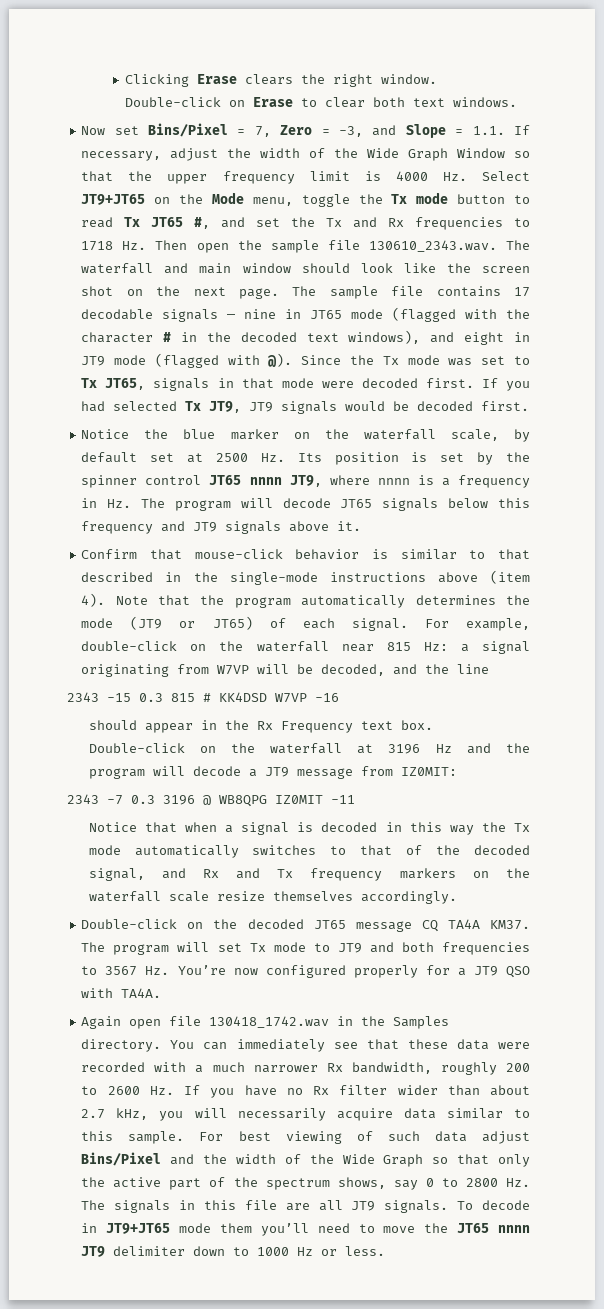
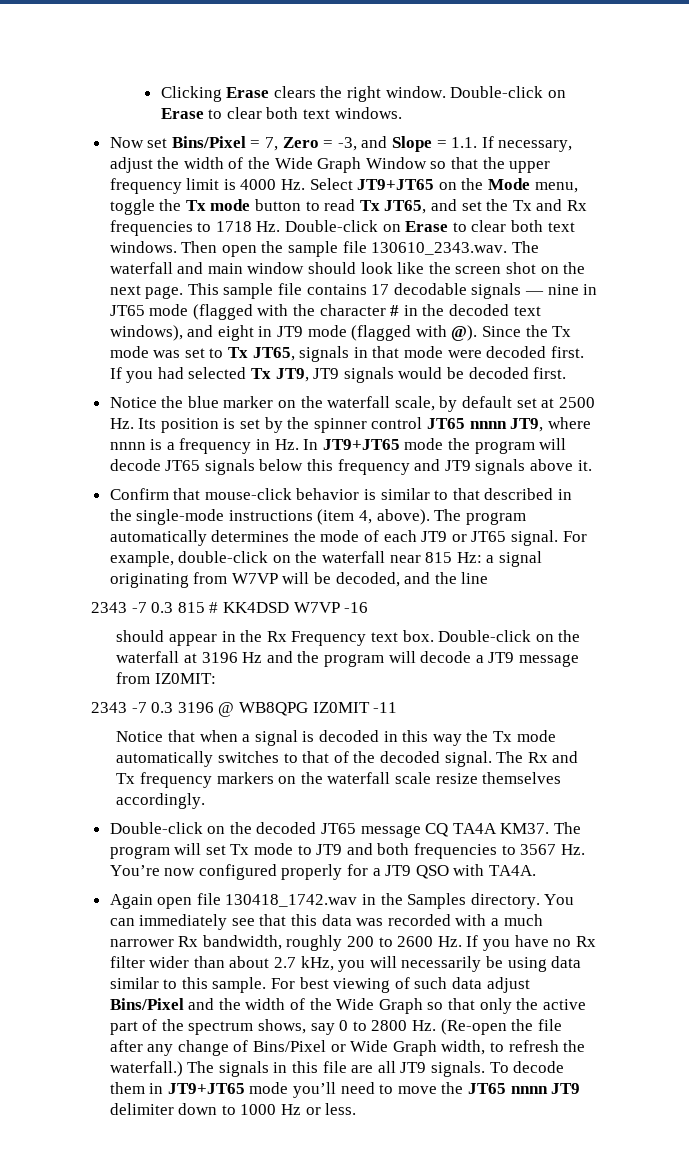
- Now set Bins/Pixel = 7, Zero = -3, and Slope = 1.1. If necessary, adjust the width of the Wide Graph Window so that the upper frequency limit is 4000 Hz. Select JT9+JT65 on the Mode menu, toggle the Tx mode button to read Tx JT65 #, and set the Tx and Rx frequencies to 1718 Hz. Then open the sample file 130610_2343.wav. The waterfall and main window should look like the screen shot on the next page.
+ Now set Bins/Pixel = 7, Zero = -3, and Slope = 1.1. If necessary, adjust the width of the Wide Graph Window so that the upper frequency limit is 4000 Hz. Select JT9+JT65 on the Mode menu, toggle the Tx mode button to read Tx JT65, and set the Tx and Rx frequencies to 1718 Hz. Double-click on Erase to clear both text windows. Then open the sample file 130610_2343.wav. The waterfall and main window should look like the screen shot on the next page.
- The sample file contains 17 decodable signals — nine in JT65 mode (flagged with the character # in the decoded text windows), and eight in JT9 mode (flagged with @).
+ This sample file contains 17 decodable signals — nine in JT65 mode (flagged with the character # in the decoded text windows), and eight in JT9 mode (flagged with @).
- Notice the blue marker on the waterfall scale, by default set at 2500 Hz. Its position is set by the spinner control JT65 nnnn JT9, where nnnn is a frequency in Hz. The program will decode JT65 signals below this frequency and JT9 signals above it.
+ Notice the blue marker on the waterfall scale, by default set at 2500 Hz. Its position is set by the spinner control JT65 nnnn JT9, where nnnn is a frequency in Hz. In JT9+JT65 mode the program will decode JT65 signals below this frequency and JT9 signals above it.
- Confirm that mouse-click behavior is similar to that described in the single-mode instructions above (item 4). Note that the program automatically determines the mode (JT9 or JT65) of each signal.
+ Confirm that mouse-click behavior is similar to that described in the single-mode instructions (item 4, above). The program automatically determines the mode of each JT9 or JT65 signal.
- 2343 -15 0.3 815 # KK4DSD W7VP -16
+ 2343 -7 0.3 815 # KK4DSD W7VP -16
- Notice that when a signal is decoded in this way the Tx mode automatically switches to that of the decoded signal, and Rx and Tx frequency markers on the waterfall scale resize themselves accordingly.
+ Notice that when a signal is decoded in this way the Tx mode automatically switches to that of the decoded signal. The Rx and Tx frequency markers on the waterfall scale resize themselves accordingly.
- You can immediately see that these data were recorded with a much narrower Rx bandwidth, roughly 200 to 2600 Hz. If you have no Rx filter wider than about 2.7 kHz, you will necessarily acquire data similar to this sample.
+ You can immediately see that this data was recorded with a much narrower Rx bandwidth, roughly 200 to 2600 Hz. If you have no Rx filter wider than about 2.7 kHz, you will necessarily be using data similar to this sample.
- For best viewing of such data adjust Bins/Pixel and the width of the Wide Graph so that only the active part of the spectrum shows, say 0 to 2800 Hz. The signals in this file are all JT9 signals.
+ For best viewing of such data adjust Bins/Pixel and the width of the Wide Graph so that only the active part of the spectrum shows, say 0 to 2800 Hz. (Re-open the file after any change of Bins/Pixel or Wide Graph width, to refresh the waterfall.) The signals in this file are all JT9 signals.
- To decode in JT9+JT65 mode them you’ll need to move the JT65 nnnn JT9 delimiter down to 1000 Hz or less.
+ To decode them in JT9+JT65 mode you’ll need to move the JT65 nnnn JT9 delimiter down to 1000 Hz or less.

